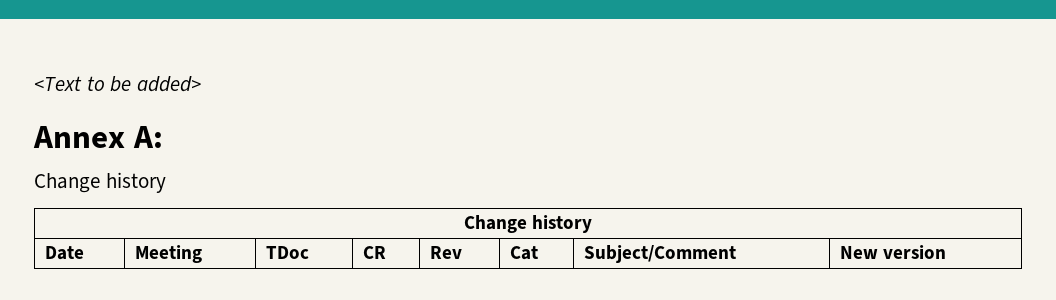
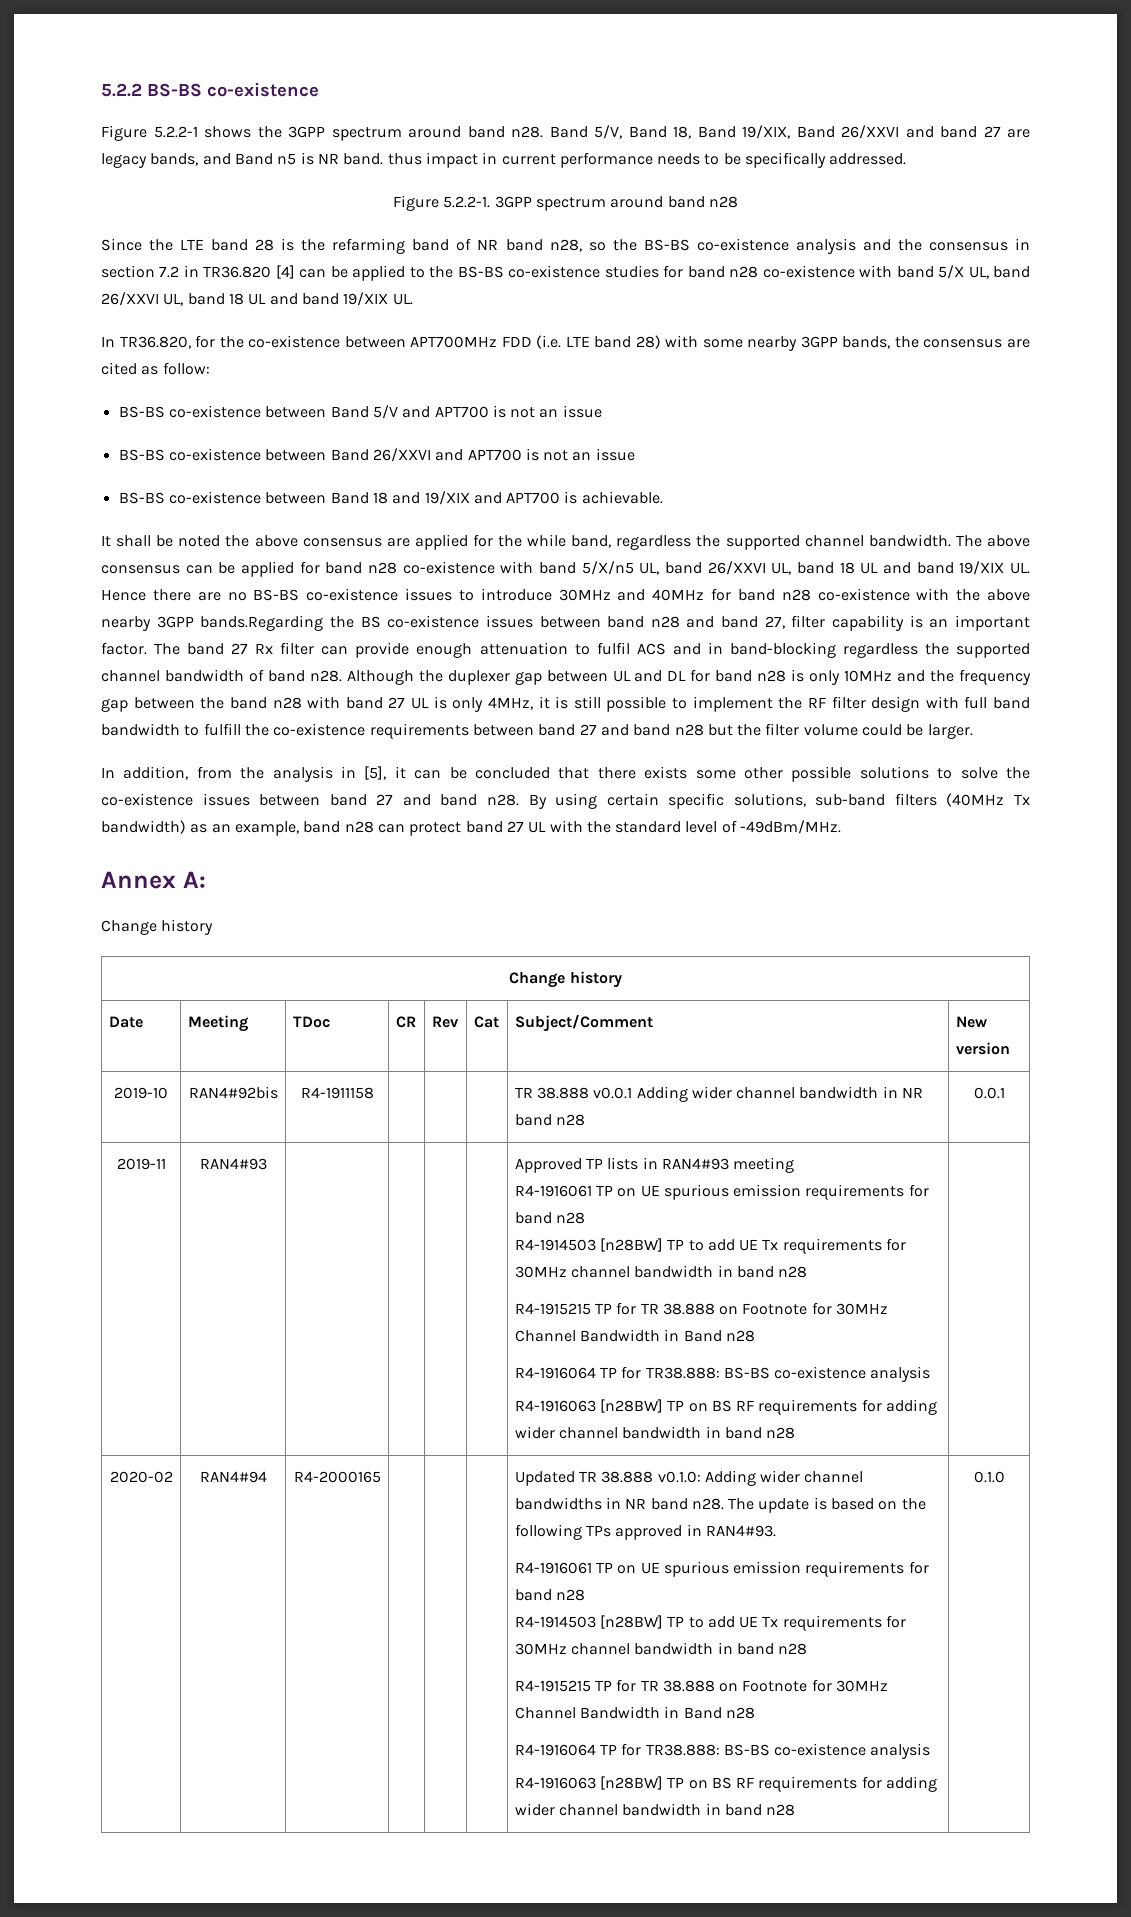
- <Text to be added>
+ 5.2.2 BS-BS co-existence
+ Figure 5.2.2-1 shows the 3GPP spectrum around band n28. Band 5/V, Band 18, Band 19/XIX, Band 26/XXVI and band 27 are legacy bands, and Band n5 is NR band. thus impact in current performance needs to be specifically addressed.
+ Figure 5.2.2-1. 3GPP spectrum around band n28
+ Since the LTE band 28 is the refarming band of NR band n28, so the BS-BS co-existence analysis and the consensus in section 7.2 in TR36.820 [4] can be applied to the BS-BS co-existence studies for band n28 co-existence with band 5/X UL, band 26/XXVI UL, band 18 UL and band 19/XIX UL.
+ In TR36.820, for the co-existence between APT700MHz FDD (i.e. LTE band 28) with some nearby 3GPP bands, the consensus are cited as follow:
+ BS-BS co-existence between Band 5/V and APT700 is not an issue
+ BS-BS co-existence between Band 26/XXVI and APT700 is not an issue
+ BS-BS co-existence between Band 18 and 19/XIX and APT700 is achievable.
+ It shall be noted the above consensus are applied for the while band, regardless the supported channel bandwidth. The above consensus can be applied for band n28 co-existence with band 5/X/n5 UL, band 26/XXVI UL, band 18 UL and band 19/XIX UL. Hence there are no BS-BS co-existence issues to introduce 30MHz and 40MHz for band n28 co-existence with the above nearby 3GPP bands.Regarding the BS co-existence issues between band n28 and band 27, filter capability is an important factor. The band 27 Rx filter can provide enough attenuation to fulfil ACS and in band-blocking regardless the supported channel bandwidth of band n28. Although the duplexer gap between UL and DL for band n28 is only 10MHz and the frequency gap between the band n28 with band 27 UL is only 4MHz, it is still possible to implement the RF filter design with full band bandwidth to fulfill the co-existence requirements between band 27 and band n28 but the filter volume could be larger.
+ In addition, from the analysis in [5], it can be concluded that there exists some other possible solutions to solve the co-existence issues between band 27 and band n28. By using certain specific solutions, sub-band filters (40MHz Tx bandwidth) as an example, band n28 can protect band 27 UL with the standard level of -49dBm/MHz.
+ 2019-10 | RAN4#92bis | R4-1911158 | | | | TR 38.888 v0.0.1 Adding wider channel bandwidth in NR band n28 | 0.0.1
+ 2019-11 | RAN4#93 | | | | | Approved TP lists in RAN4#93 meeting
+ R4-1916061 TP on UE spurious emission requirements for band n28
+ R4-1914503 [n28BW] TP to add UE Tx requirements for 30MHz channel bandwidth in band n28
+ R4-1915215 TP for TR 38.888 on Footnote for 30MHz Channel Bandwidth in Band n28
+ R4-1916064 TP for TR38.888: BS-BS co-existence analysis
+ R4-1916063 [n28BW] TP on BS RF requirements for adding wider channel bandwidth in band n28 |
+ 2020-02 | RAN4#94 | R4-2000165 | | | | Updated TR 38.888 v0.1.0: Adding wider channel bandwidths in NR band n28. The update is based on the following TPs approved in RAN4#93.
+ R4-1916061 TP on UE spurious emission requirements for band n28
+ R4-1914503 [n28BW] TP to add UE Tx requirements for 30MHz channel bandwidth in band n28
+ R4-1915215 TP for TR 38.888 on Footnote for 30MHz Channel Bandwidth in Band n28
+ R4-1916064 TP for TR38.888: BS-BS co-existence analysis
+ R4-1916063 [n28BW] TP on BS RF requirements for adding wider channel bandwidth in band n28 | 0.1.0

